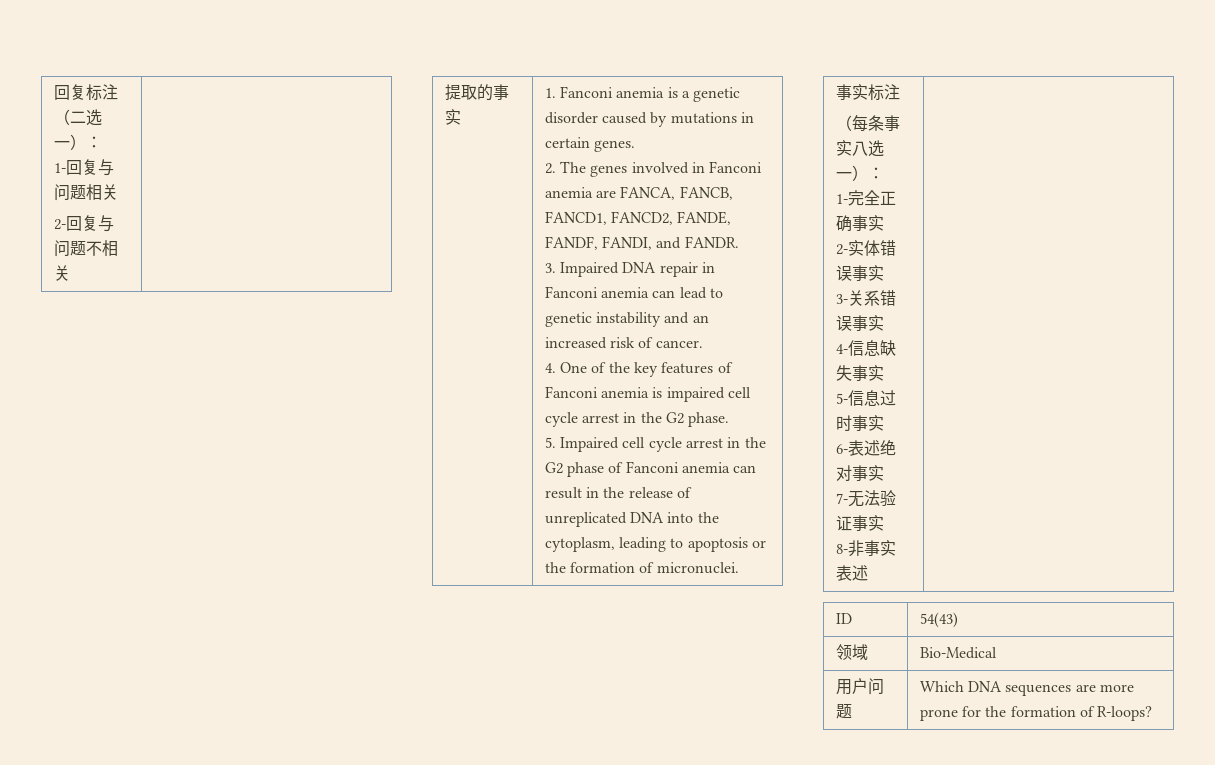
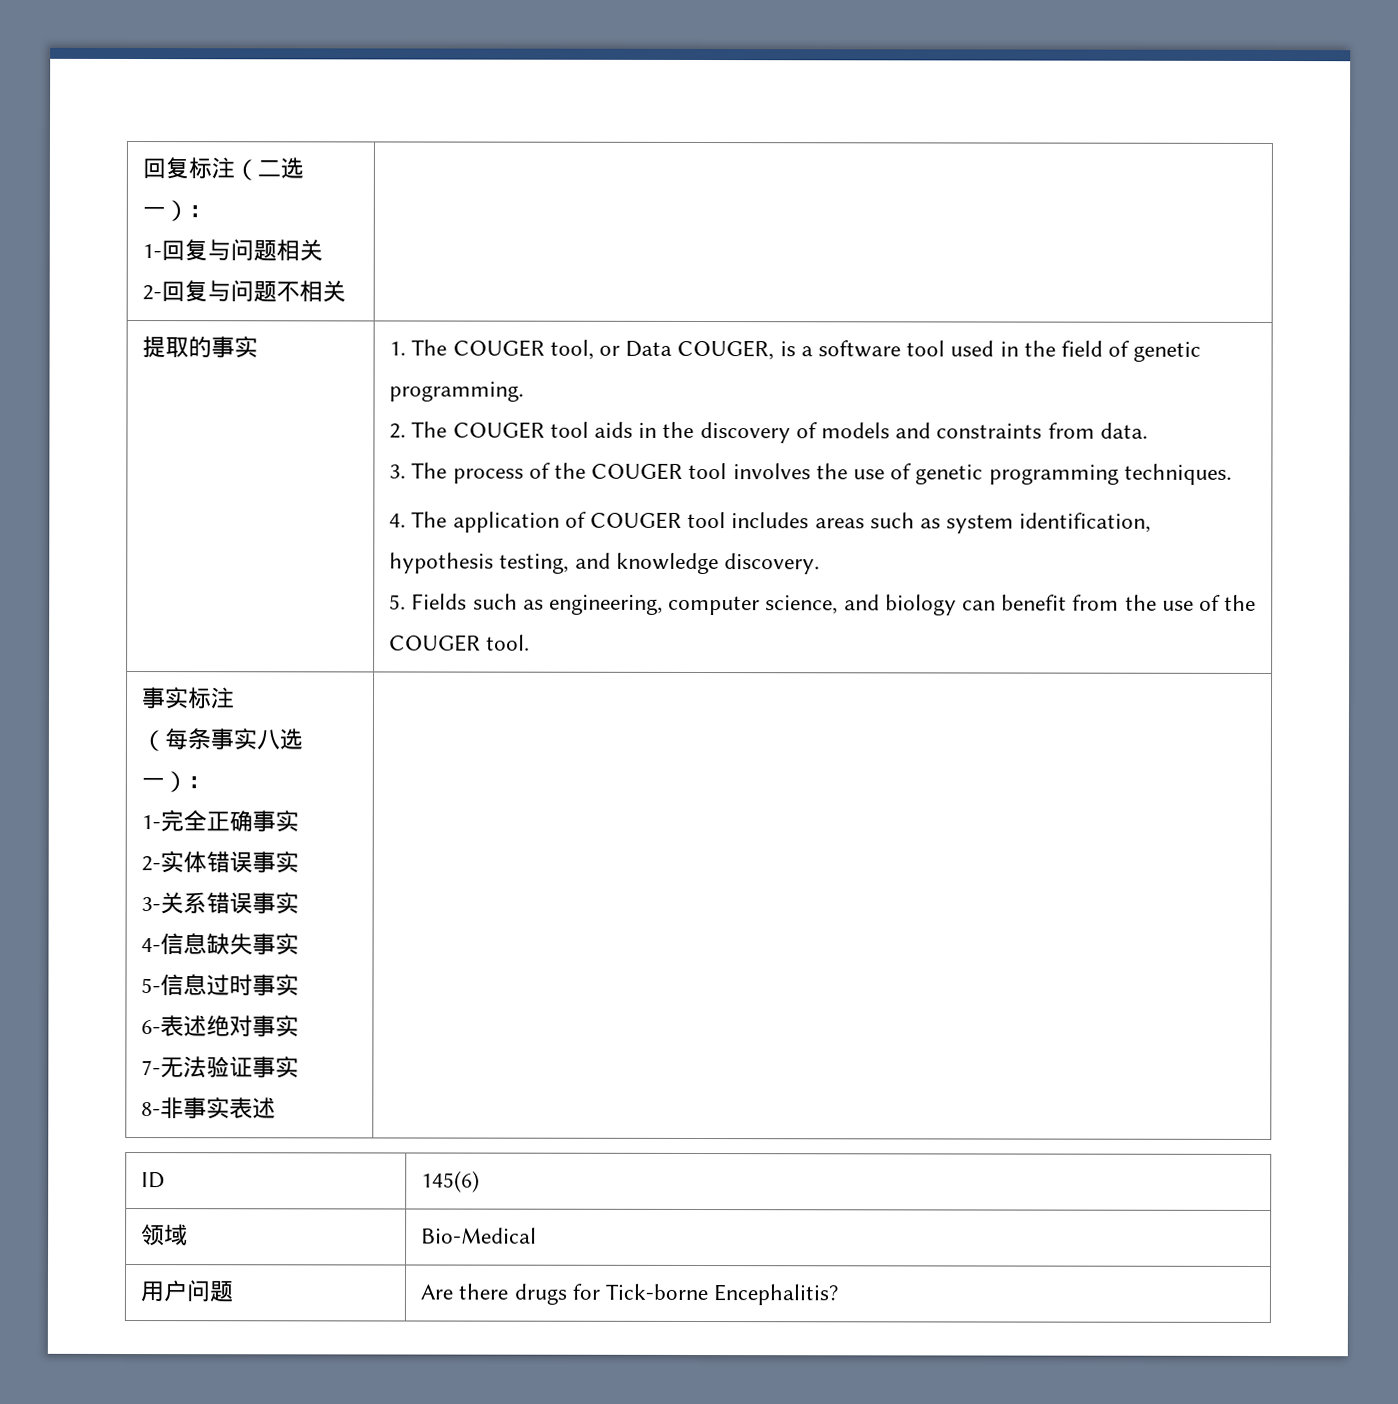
- 1. Fanconi anemia is a genetic disorder caused by mutations in certain genes.
- 2. The genes involved in Fanconi anemia are FANCA, FANCB, FANCD1, FANCD2, FANDE, FANDF, FANDI, and FANDR.
- 3. Impaired DNA repair in Fanconi anemia can lead to genetic instability and an increased risk of cancer.
- 4. One of the key features of Fanconi anemia is impaired cell cycle arrest in the G2 phase.
- 5. Impaired cell cycle arrest in the G2 phase of Fanconi anemia can result in the release of unreplicated DNA into the cytoplasm, leading to apoptosis or the formation of micronuclei.
+ 1. The COUGER tool, or Data COUGER, is a software tool used in the field of genetic programming.
+ 2. The COUGER tool aids in the discovery of models and constraints from data.
+ 3. The process of the COUGER tool involves the use of genetic programming techniques.
+ 4. The application of COUGER tool includes areas such as system identification, hypothesis testing, and knowledge discovery.
+ 5. Fields such as engineering, computer science, and biology can benefit from the use of the COUGER tool.
- ID | 54(43)
+ ID | 145(6)
- 用户问题 | Which DNA sequences are more prone for the formation of R-loops?
+ 用户问题 | Are there drugs for Tick-borne Encephalitis?

